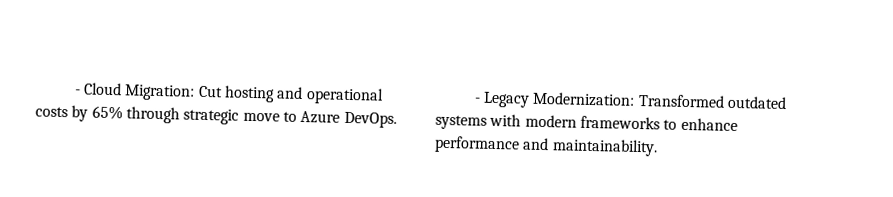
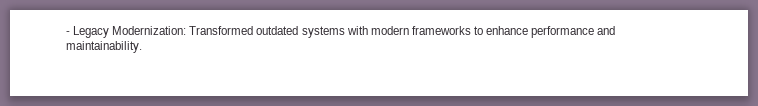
- - Cloud Migration: Cut hosting and operational costs by 65% through strategic move to Azure DevOps.

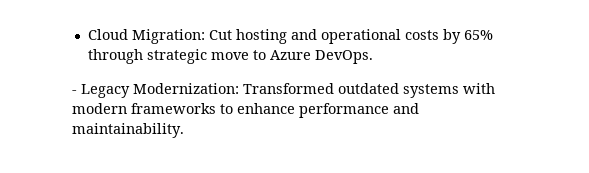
+ Cloud Migration: Cut hosting and operational costs by 65% through strategic move to Azure DevOps.

